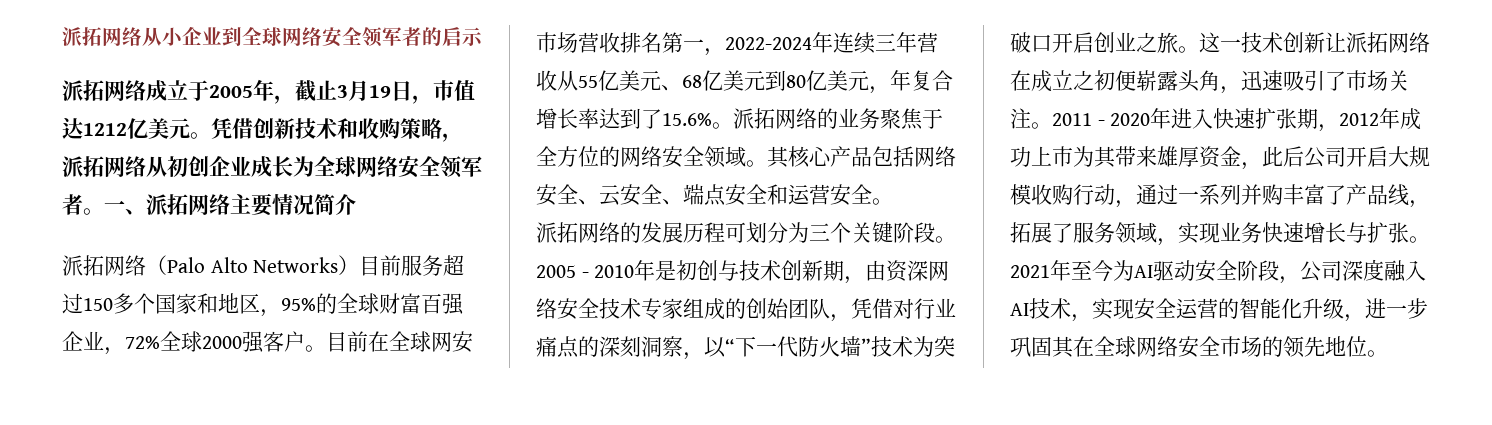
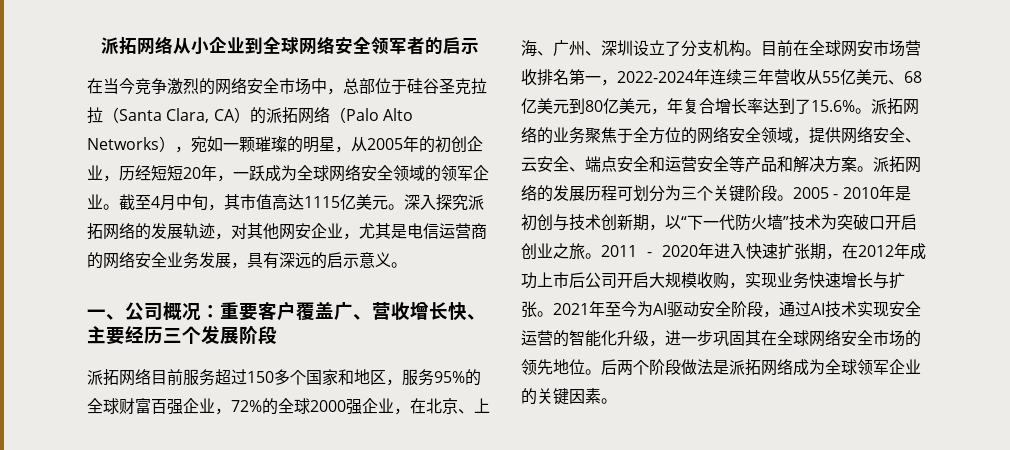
- 派拓网络成立于2005年，截止3月19日，市值达1212亿美元。凭借创新技术和收购策略，派拓网络从初创企业成长为全球网络安全领军者。一、派拓网络主要情况简介
- 派拓网络（Palo Alto Networks）目前服务超过150多个国家和地区，95%的全球财富百强企业，72%全球2000强客户。
+ 在当今竞争激烈的网络安全市场中，总部位于硅谷圣克拉拉（Santa Clara, CA）的派拓网络（Palo Alto Networks），宛如一颗璀璨的明星，从2005年的初创企业，历经短短20年，一跃成为全球网络安全领域的领军企业。截至4月中旬，其市值高达1115亿美元。深入探究派拓网络的发展轨迹，对其他网安企业，尤其是电信运营商的网络安全业务发展，具有深远的启示意义。
+ 一、公司概况：重要客户覆盖广、营收增长快、主要经历三个发展阶段
+ 派拓网络目前服务超过150多个国家和地区，服务95%的全球财富百强企业，72%的全球2000强企业，在北京、上海、广州、深圳设立了分支机构。
- 派拓网络的业务聚焦于全方位的网络安全领域。其核心产品包括网络安全、云安全、端点安全和运营安全。
- 派拓网络的发展历程可划分为三个关键阶段。
+ 派拓网络的业务聚焦于全方位的网络安全领域，提供网络安全、云安全、端点安全和运营安全等产品和解决方案。派拓网络的发展历程可划分为三个关键阶段。
- 2005 - 2010年是初创与技术创新期，由资深网络安全技术专家组成的创始团队，凭借对行业痛点的深刻洞察，以“下一代防火墙”技术为突破口开启创业之旅。
+ 2005 - 2010年是初创与技术创新期，以“下一代防火墙”技术为突破口开启创业之旅。
- 这一技术创新让派拓网络在成立之初便崭露头角，迅速吸引了市场关注。
- 2011 - 2020年进入快速扩张期，2012年成功上市为其带来雄厚资金，此后公司开启大规模收购行动，通过一系列并购丰富了产品线，拓展了服务领域，实现业务快速增长与扩张。
+ 2011 - 2020年进入快速扩张期，在2012年成功上市后公司开启大规模收购，实现业务快速增长与扩张。
- 2021年至今为AI驱动安全阶段，公司深度融入AI技术，实现安全运营的智能化升级，进一步巩固其在全球网络安全市场的领先地位。
+ 2021年至今为AI驱动安全阶段，通过AI技术实现安全运营的智能化升级，进一步巩固其在全球网络安全市场的领先地位。
+ 后两个阶段做法是派拓网络成为全球领军企业的关键因素。

